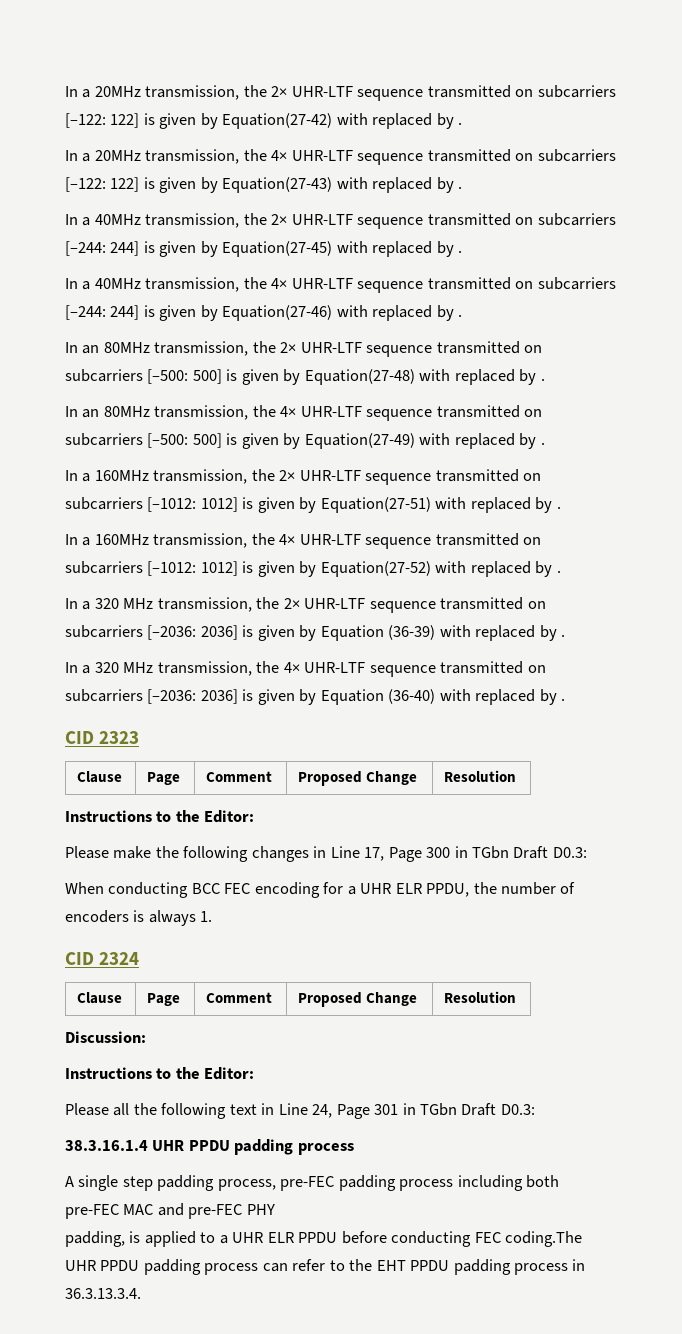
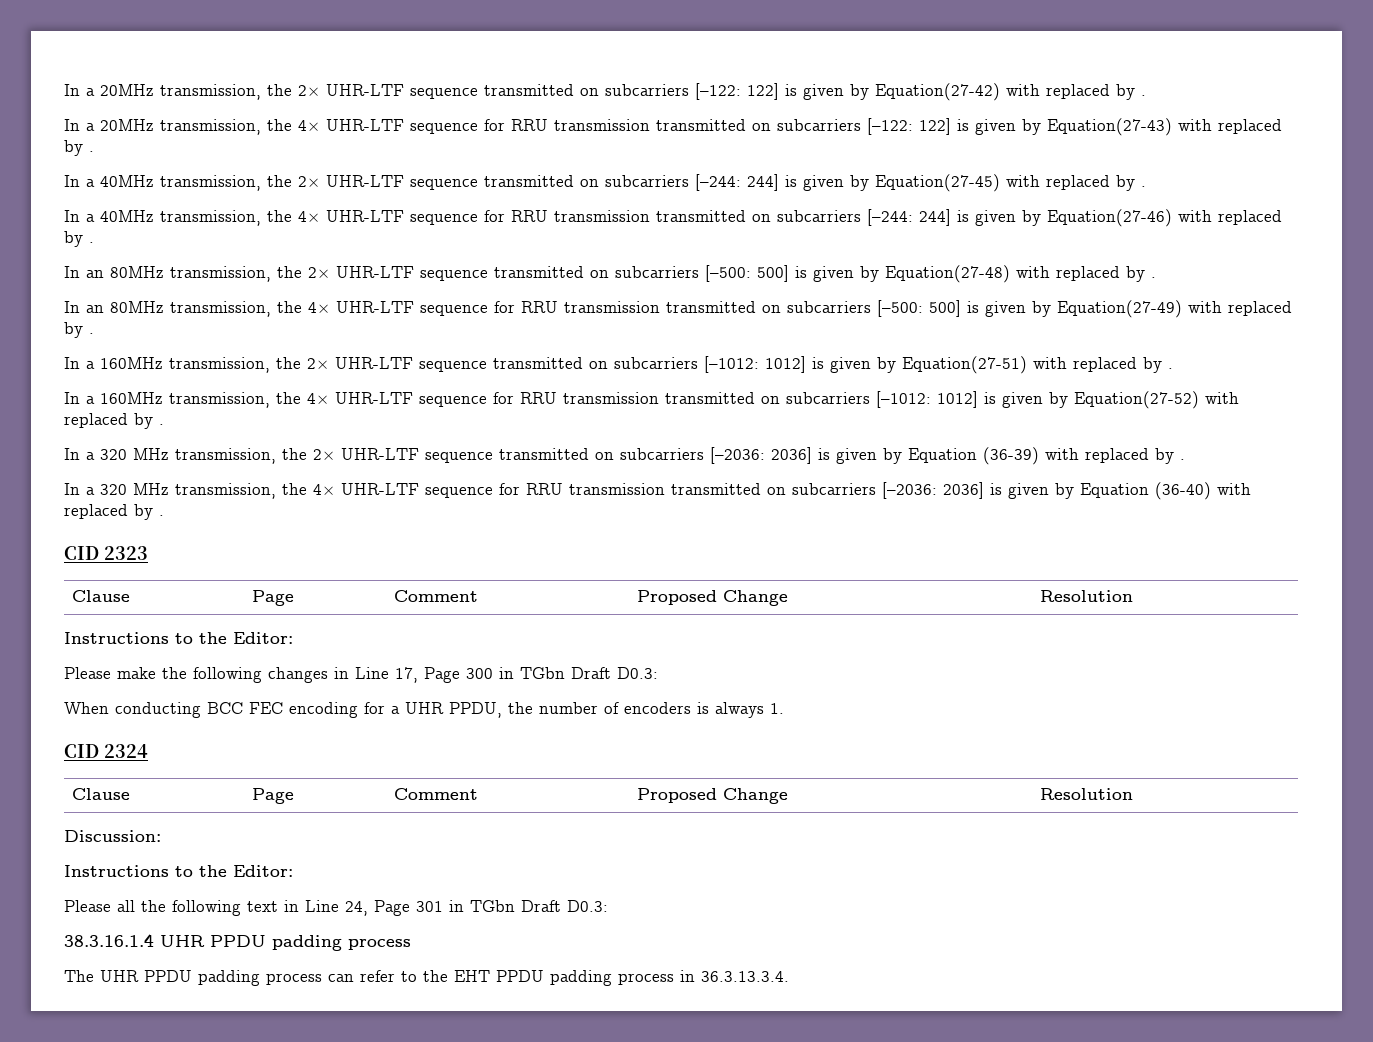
- In a 20MHz transmission, the 4× UHR-LTF sequence transmitted on subcarriers [–122: 122] is given by Equation(27-43) with replaced by .
+ In a 20MHz transmission, the 4× UHR-LTF sequence for RRU transmission transmitted on subcarriers [–122: 122] is given by Equation(27-43) with replaced by .
- In a 40MHz transmission, the 4× UHR-LTF sequence transmitted on subcarriers [–244: 244] is given by Equation(27-46) with replaced by .
+ In a 40MHz transmission, the 4× UHR-LTF sequence for RRU transmission transmitted on subcarriers [–244: 244] is given by Equation(27-46) with replaced by .
- In an 80MHz transmission, the 4× UHR-LTF sequence transmitted on subcarriers [–500: 500] is given by Equation(27-49) with replaced by .
+ In an 80MHz transmission, the 4× UHR-LTF sequence for RRU transmission transmitted on subcarriers [–500: 500] is given by Equation(27-49) with replaced by .
- In a 160MHz transmission, the 4× UHR-LTF sequence transmitted on subcarriers [–1012: 1012] is given by Equation(27-52) with replaced by .
+ In a 160MHz transmission, the 4× UHR-LTF sequence for RRU transmission transmitted on subcarriers [–1012: 1012] is given by Equation(27-52) with replaced by .
- In a 320 MHz transmission, the 4× UHR-LTF sequence transmitted on subcarriers [–2036: 2036] is given by Equation (36-40) with replaced by .
+ In a 320 MHz transmission, the 4× UHR-LTF sequence for RRU transmission transmitted on subcarriers [–2036: 2036] is given by Equation (36-40) with replaced by .
- When conducting BCC FEC encoding for a UHR ELR PPDU, the number of encoders is always 1.
+ When conducting BCC FEC encoding for a UHR PPDU, the number of encoders is always 1.
- A single step padding process, pre-FEC padding process including both pre-FEC MAC and pre-FEC PHY
- padding, is applied to a UHR ELR PPDU before conducting FEC coding.The UHR PPDU padding process can refer to the EHT PPDU padding process in 36.3.13.3.4.
+ The UHR PPDU padding process can refer to the EHT PPDU padding process in 36.3.13.3.4.

